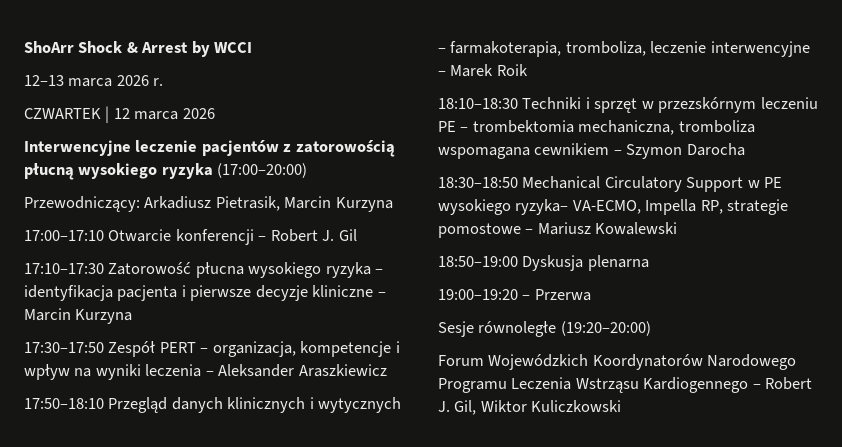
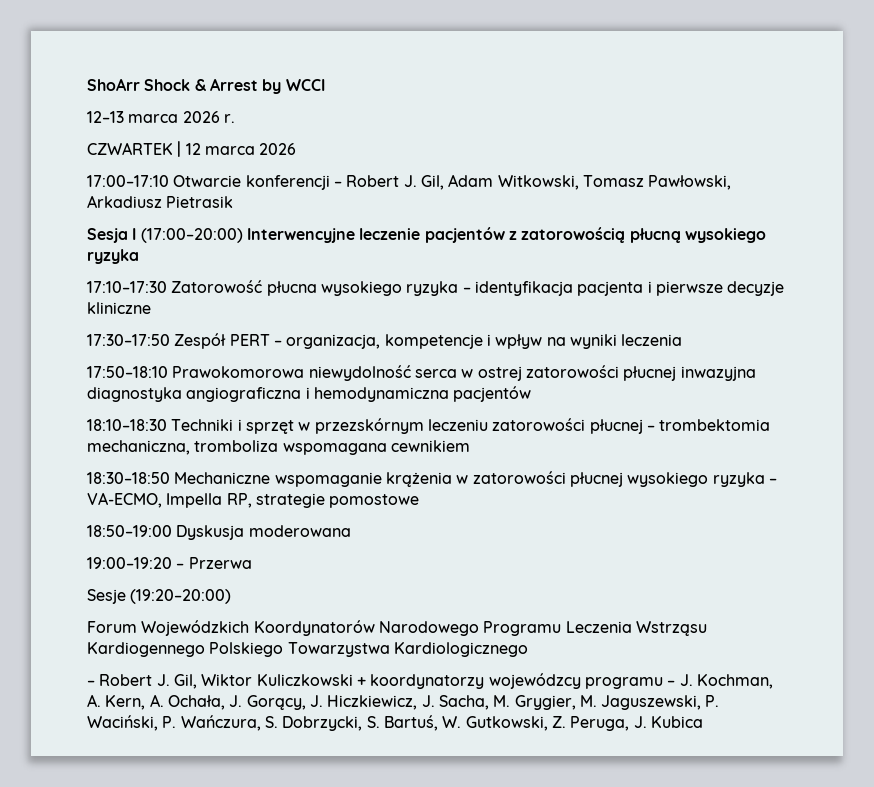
- Interwencyjne leczenie pacjentów z zatorowością płucną wysokiego ryzyka (17:00–20:00)
- Przewodniczący: Arkadiusz Pietrasik, Marcin Kurzyna
- 17:00–17:10 Otwarcie konferencji – Robert J. Gil
+ 17:00–17:10 Otwarcie konferencji – Robert J. Gil, Adam Witkowski, Tomasz Pawłowski, Arkadiusz Pietrasik
+ Sesja I (17:00–20:00) Interwencyjne leczenie pacjentów z zatorowością płucną wysokiego ryzyka
- 17:10–17:30 Zatorowość płucna wysokiego ryzyka – identyfikacja pacjenta i pierwsze decyzje kliniczne – Marcin Kurzyna
+ 17:10–17:30 Zatorowość płucna wysokiego ryzyka – identyfikacja pacjenta i pierwsze decyzje kliniczne
- 17:30–17:50 Zespół PERT – organizacja, kompetencje i wpływ na wyniki leczenia – Aleksander Araszkiewicz
- 17:50–18:10 Przegląd danych klinicznych i wytycznych – farmakoterapia, tromboliza, leczenie interwencyjne – Marek Roik
+ 17:30–17:50 Zespół PERT – organizacja, kompetencje i wpływ na wyniki leczenia
+ 17:50–18:10 Prawokomorowa niewydolność serca w ostrej zatorowości płucnej inwazyjna diagnostyka angiograficzna i hemodynamiczna pacjentów
- 18:10–18:30 Techniki i sprzęt w przezskórnym leczeniu PE – trombektomia mechaniczna, tromboliza wspomagana cewnikiem – Szymon Darocha
- 18:30–18:50 Mechanical Circulatory Support w PE wysokiego ryzyka– VA-ECMO, Impella RP, strategie pomostowe – Mariusz Kowalewski
+ 18:10–18:30 Techniki i sprzęt w przezskórnym leczeniu zatorowości płucnej – trombektomia mechaniczna, tromboliza wspomagana cewnikiem
+ 18:30–18:50 Mechaniczne wspomaganie krążenia w zatorowości płucnej wysokiego ryzyka – VA-ECMO, Impella RP, strategie pomostowe
- 18:50–19:00 Dyskusja plenarna
+ 18:50–19:00 Dyskusja moderowana
- Sesje równoległe (19:20–20:00)
+ Sesje (19:20–20:00)
- Forum Wojewódzkich Koordynatorów Narodowego Programu Leczenia Wstrząsu Kardiogennego – Robert J. Gil, Wiktor Kuliczkowski
+ Forum Wojewódzkich Koordynatorów Narodowego Programu Leczenia Wstrząsu Kardiogennego Polskiego Towarzystwa Kardiologicznego
+ – Robert J. Gil, Wiktor Kuliczkowski + koordynatorzy wojewódzcy programu – J. Kochman, A. Kern, A. Ochała, J. Gorący, J. Hiczkiewicz, J. Sacha, M. Grygier, M. Jaguszewski, P. Waciński, P. Wańczura, S. Dobrzycki, S. Bartuś, W. Gutkowski, Z. Peruga, J. Kubica

